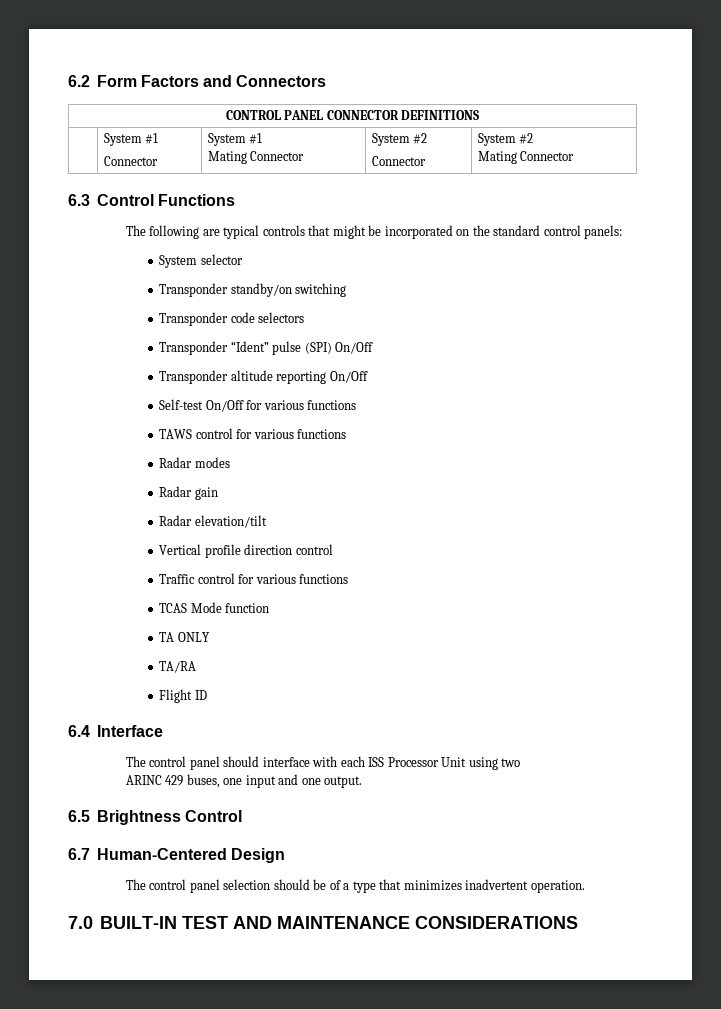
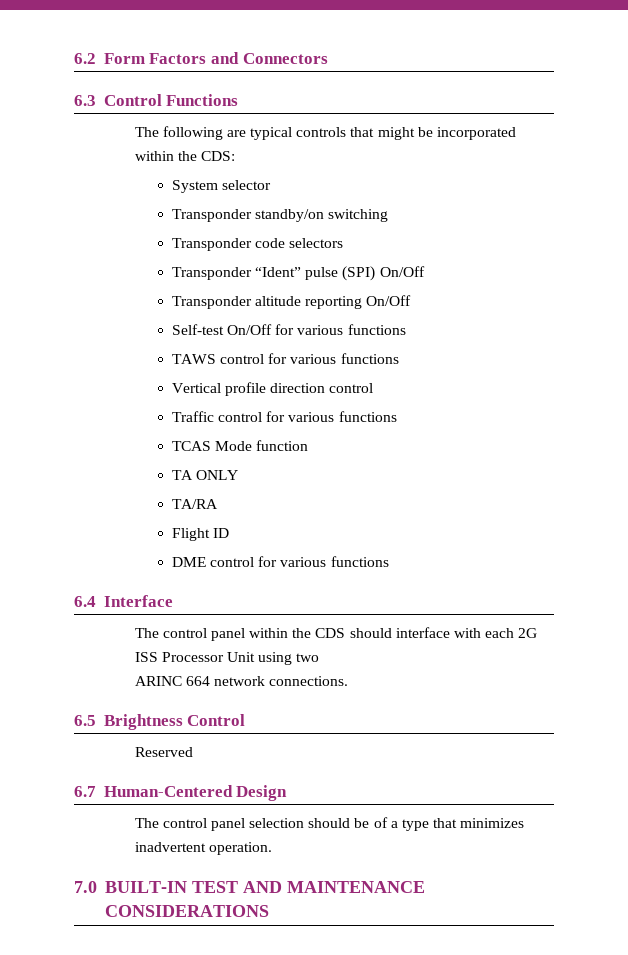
- CONTROL PANEL CONNECTOR DEFINITIONS
- | System #1
- Connector | System #1
- Mating Connector | System #2
- Connector | System #2
- Mating Connector
- The following are typical controls that might be incorporated on the standard control panels:
+ The following are typical controls that might be incorporated within the CDS:
- Radar modes
- Radar gain
- Radar elevation/tilt
+ DME control for various functions
- The control panel should interface with each ISS Processor Unit using two
+ The control panel within the CDS should interface with each 2G ISS Processor Unit using two
- ARINC 429 buses, one input and one output.
+ ARINC 664 network connections.
+ Reserved

